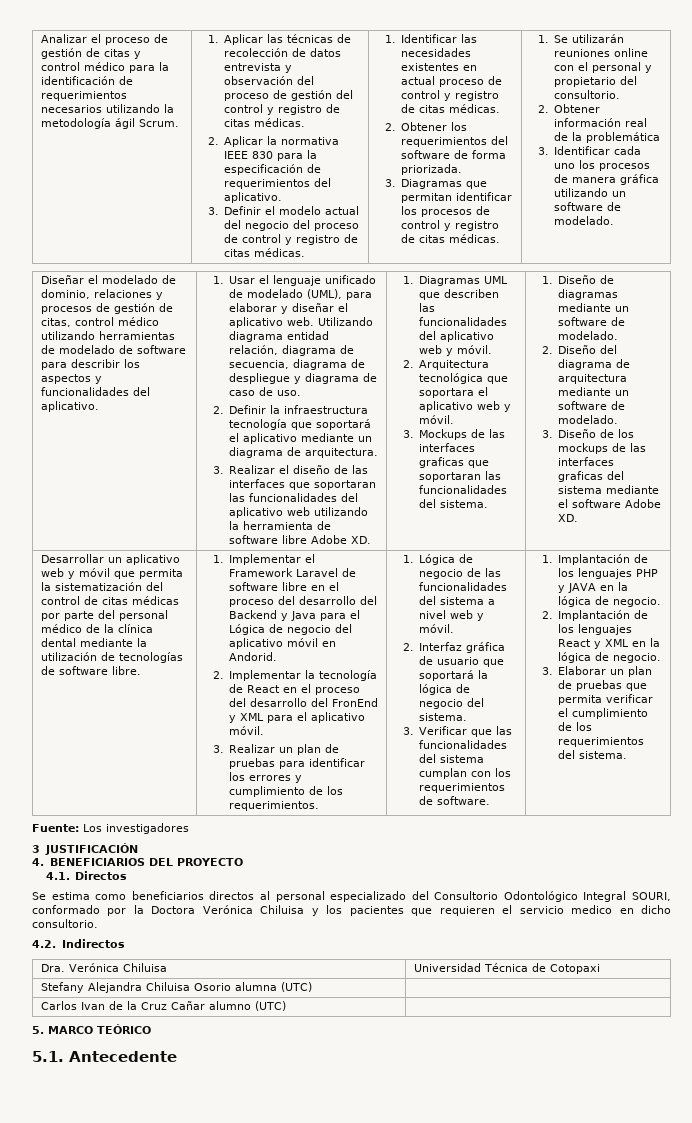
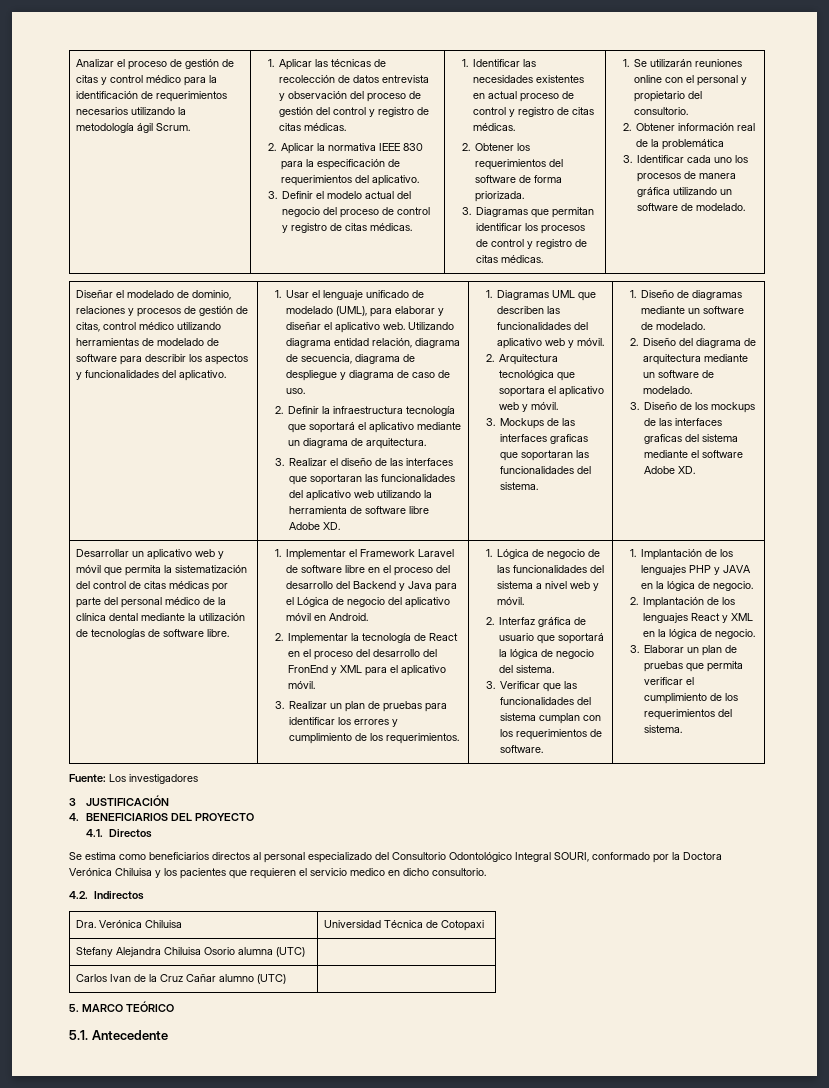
- 1. Implementar el Framework Laravel de software libre en el proceso del desarrollo del Backend y Java para el Lógica de negocio del aplicativo móvil en Andorid.
+ 1. Implementar el Framework Laravel de software libre en el proceso del desarrollo del Backend y Java para el Lógica de negocio del aplicativo móvil en Android.

